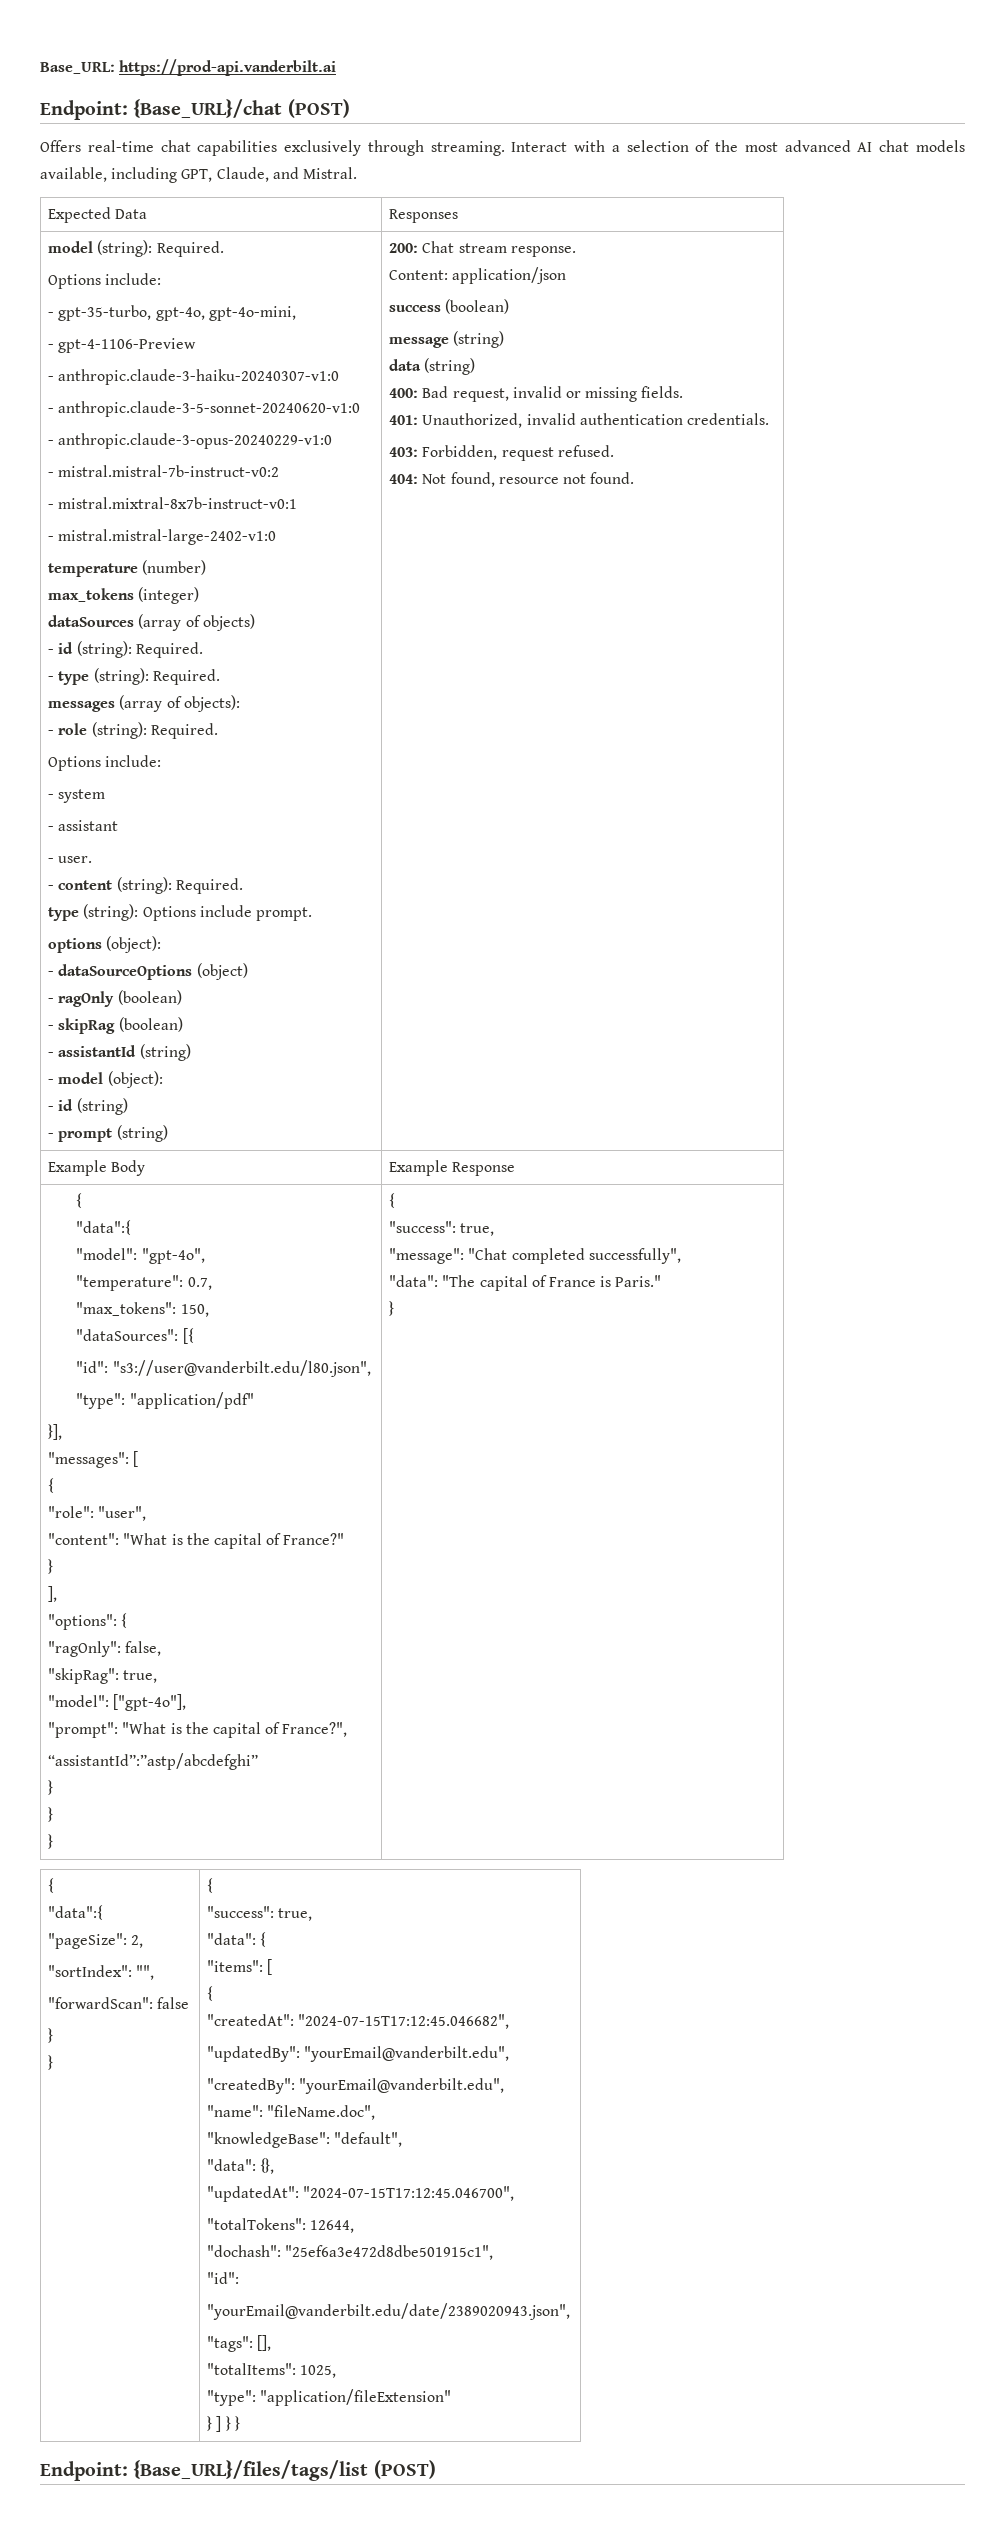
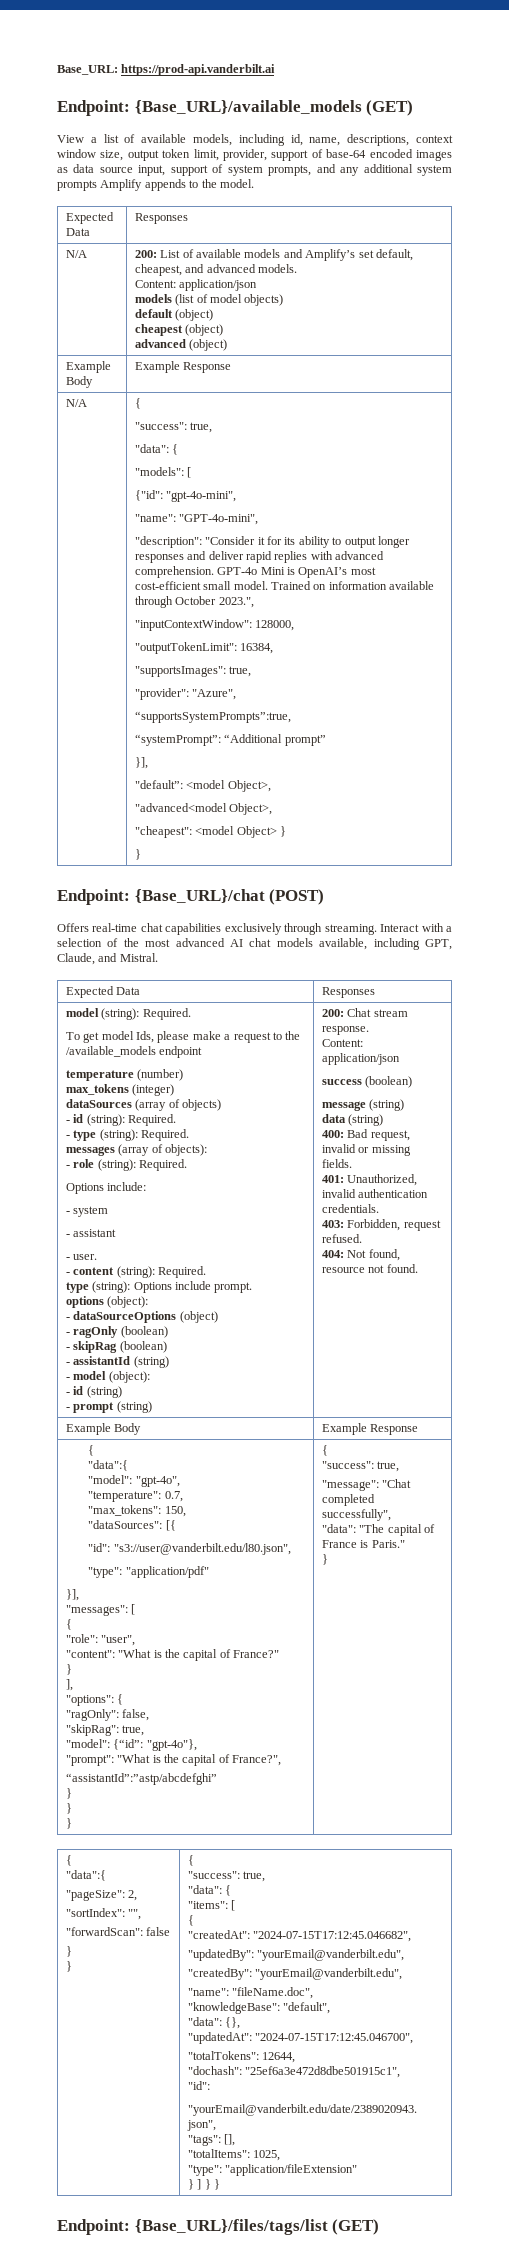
+ Endpoint: {Base_URL}/available_models (GET)
+ View a list of available models, including id, name, descriptions, context window size, output token limit, provider, support of base-64 encoded images as data source input, support of system prompts, and any additional system prompts Amplify appends to the model.
+ Expected Data | Responses
+ N/A | 200: List of available models and Amplify’s set default, cheapest, and advanced models.
+ Content: application/json
+ models (list of model objects)
+ default (object)
+ cheapest (object)
+ advanced (object)
+ Example Body | Example Response
+ N/A | {
+ "success": true,
+ "data": {
+ "models": [
+ {"id": "gpt-4o-mini",
+ "name": "GPT-4o-mini",
+ "description": "Consider it for its ability to output longer responses and deliver rapid replies with advanced comprehension. GPT-4o Mini is OpenAI’s most cost-efficient small model. Trained on information available through October 2023.",
+ "inputContextWindow": 128000,
+ "outputTokenLimit": 16384,
+ "supportsImages": true,
+ "provider": "Azure",
+ “supportsSystemPrompts”:true,
+ “systemPrompt”: “Additional prompt”
+ }],
+ "default”: <model Object>,
+ "advanced<model Object>,
+ "cheapest": <model Object> }
+ }
  model (string): Required.
- Options include:
- - gpt-35-turbo, gpt-4o, gpt-4o-mini,
- - gpt-4-1106-Preview
- - anthropic.claude-3-haiku-20240307-v1:0
- - anthropic.claude-3-5-sonnet-20240620-v1:0
- - anthropic.claude-3-opus-20240229-v1:0
- - mistral.mistral-7b-instruct-v0:2
- - mistral.mixtral-8x7b-instruct-v0:1
- - mistral.mistral-large-2402-v1:0
+ To get model Ids, please make a request to the /available_models endpoint
- "model": ["gpt-4o"],
+ "model": {“id”: "gpt-4o"},
- Endpoint: {Base_URL}/files/tags/list (POST)
+ Endpoint: {Base_URL}/files/tags/list (GET)

